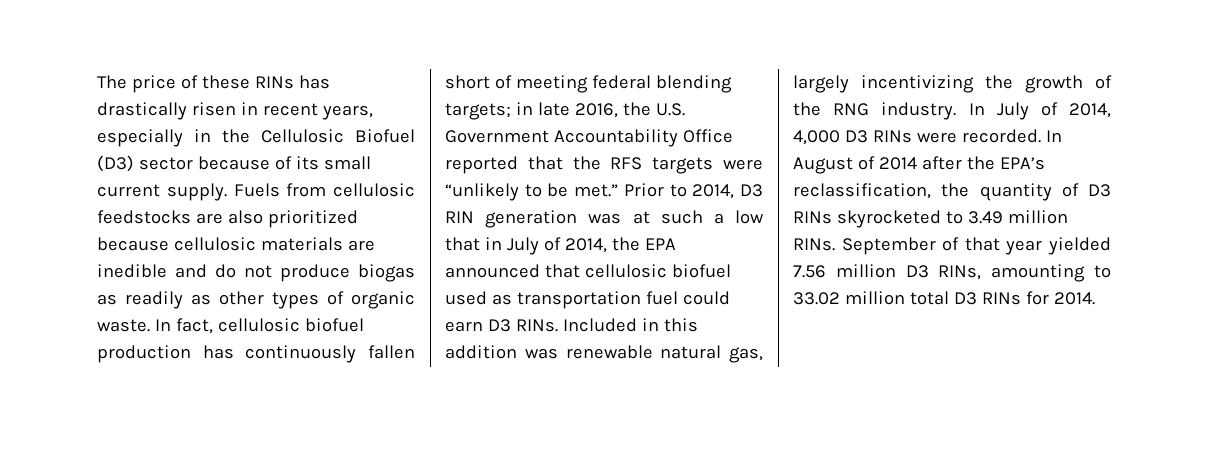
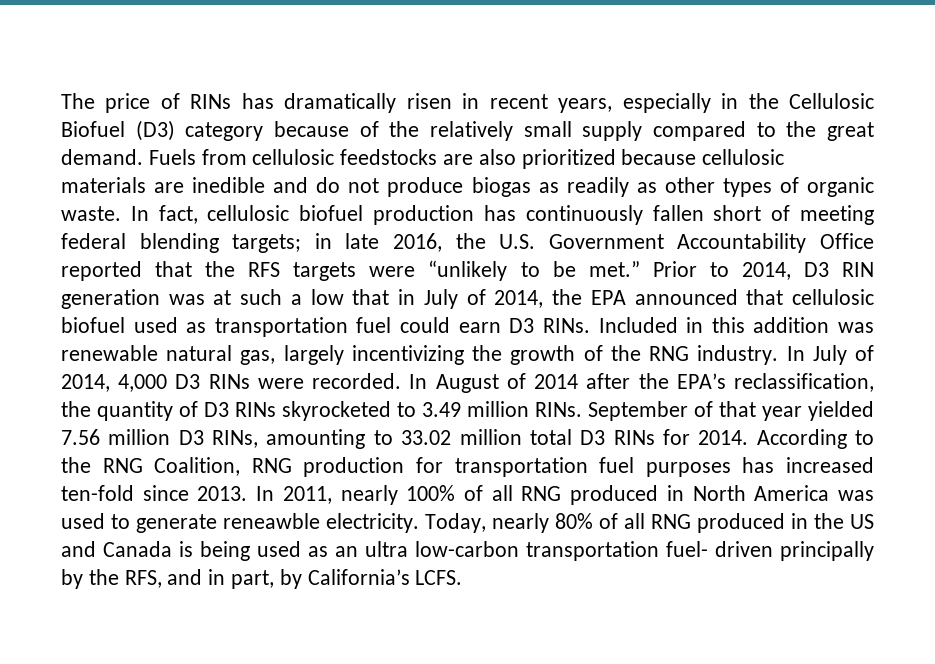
- The price of these RINs has drastically risen in recent years, especially in the Cellulosic Biofuel (D3) sector because of its small current supply.
+ The price of RINs has dramatically risen in recent years, especially in the Cellulosic Biofuel (D3) category because of the relatively small supply compared to the great demand.
+ According to the RNG Coalition, RNG production for transportation fuel purposes has increased ten-fold since 2013. In 2011, nearly 100% of all RNG produced in North America was used to generate reneawble electricity. Today, nearly 80% of all RNG produced in the US and Canada is being used as an ultra low-carbon transportation fuel- driven principally by the RFS, and in part, by California’s LCFS.

